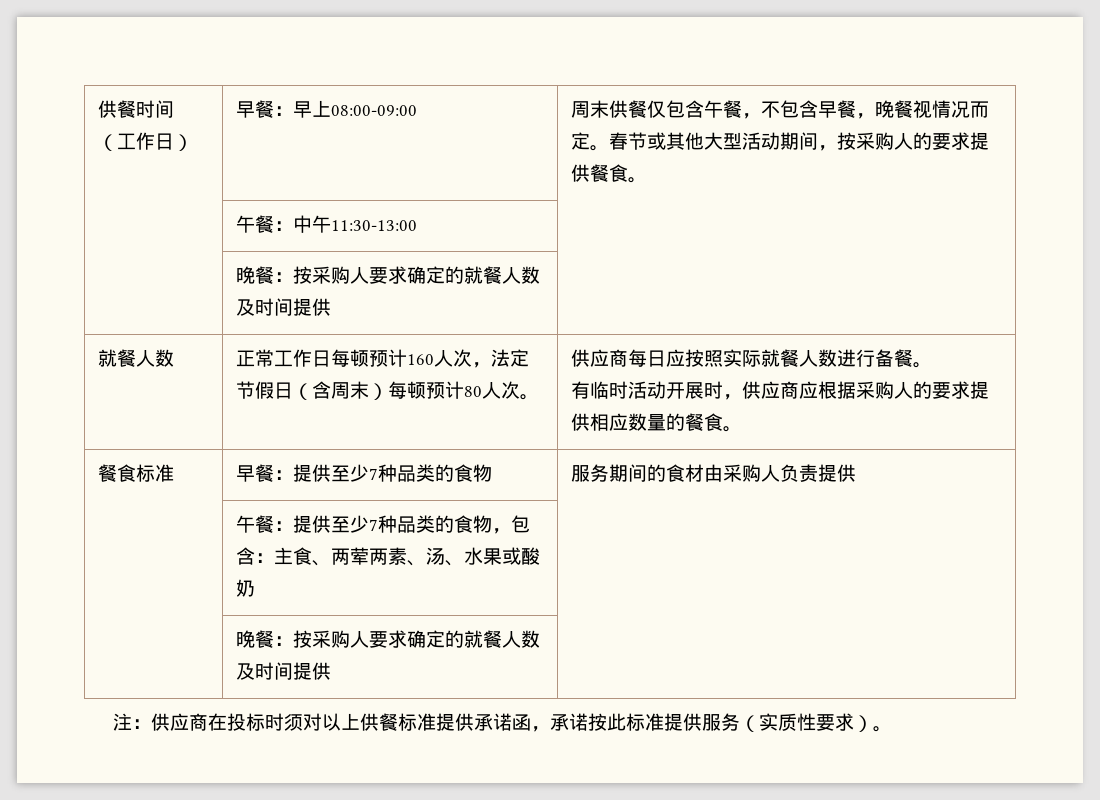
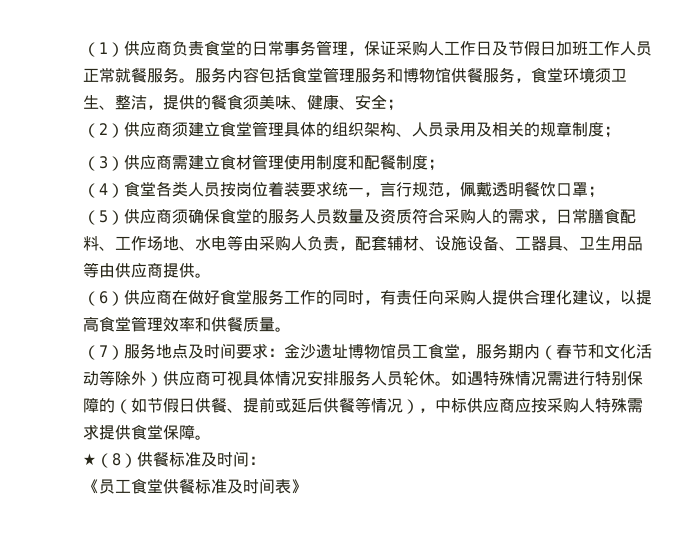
- 供餐时间（工作日） | 早餐：早上08:00-09:00 | 周末供餐仅包含午餐，不包含早餐，晚餐视情况而定。春节或其他大型活动期间，按采购人的要求提供餐食。
- | 午餐：中午11:30-13:00 |
- | 晚餐：按采购人要求确定的就餐人数及时间提供 |
- 就餐人数 | 正常工作日每顿预计160人次，法定节假日（含周末）每顿预计80人次。 | 供应商每日应按照实际就餐人数进行备餐。
- 有临时活动开展时，供应商应根据采购人的要求提供相应数量的餐食。
- 餐食标准 | 早餐：提供至少7种品类的食物 | 服务期间的食材由采购人负责提供
- | 午餐：提供至少7种品类的食物，包含：主食、两荤两素、汤、水果或酸奶 |
- | 晚餐：按采购人要求确定的就餐人数及时间提供 |
- 注：供应商在投标时须对以上供餐标准提供承诺函，承诺按此标准提供服务（实质性要求）。
+ （1）供应商负责食堂的日常事务管理，保证采购人工作日及节假日加班工作人员正常就餐服务。服务内容包括食堂管理服务和博物馆供餐服务，食堂环境须卫生、整洁，提供的餐食须美味、健康、安全；
+ （2）供应商须建立食堂管理具体的组织架构、人员录用及相关的规章制度；
+ （3）供应商需建立食材管理使用制度和配餐制度；
+ （4）食堂各类人员按岗位着装要求统一，言行规范，佩戴透明餐饮口罩；
+ （5）供应商须确保食堂的服务人员数量及资质符合采购人的需求，日常膳食配料、工作场地、水电等由采购人负责，配套辅材、设施设备、工器具、卫生用品等由供应商提供。
+ （6）供应商在做好食堂服务工作的同时，有责任向采购人提供合理化建议，以提高食堂管理效率和供餐质量。
+ （7）服务地点及时间要求：金沙遗址博物馆员工食堂，服务期内（春节和文化活动等除外）供应商可视具体情况安排服务人员轮休。如遇特殊情况需进行特别保障的（如节假日供餐、提前或延后供餐等情况），中标供应商应按采购人特殊需求提供食堂保障。
+ ★（8）供餐标准及时间：
+ 《员工食堂供餐标准及时间表》

